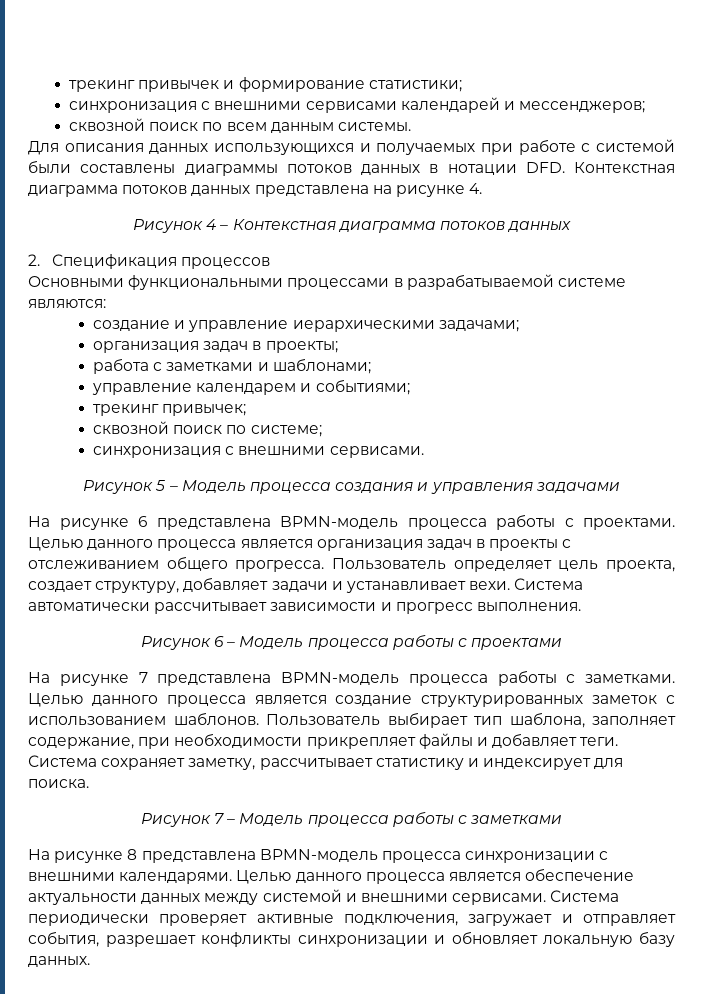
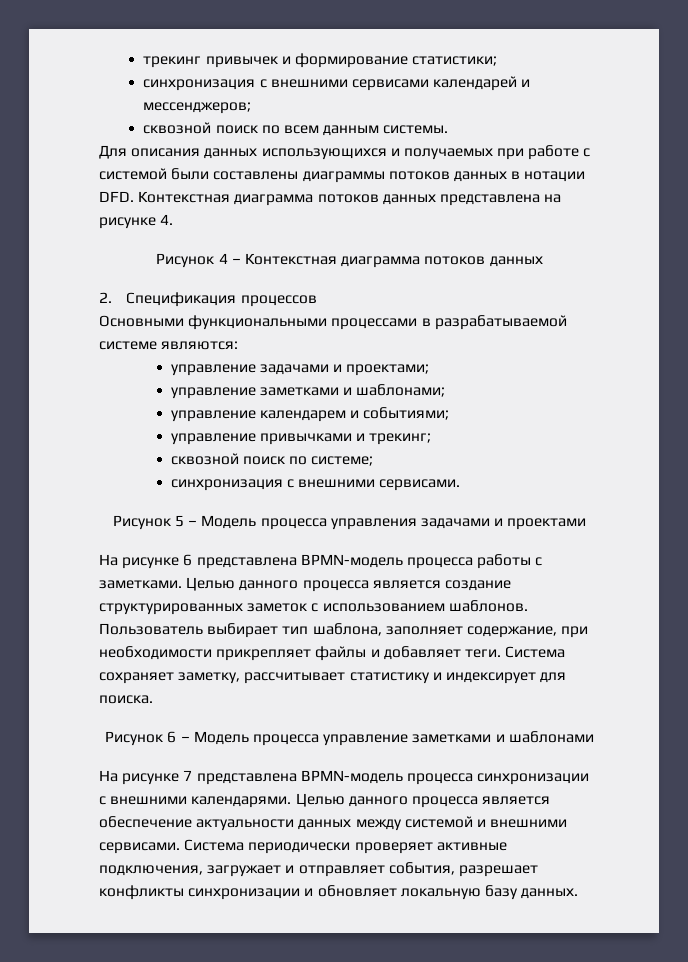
- создание и управление иерархическими задачами;
- организация задач в проекты;
- работа с заметками и шаблонами;
+ управление задачами и проектами;
+ управление заметками и шаблонами;
- трекинг привычек;
+ управление привычками и трекинг;
- Рисунок 5 – Модель процесса создания и управления задачами
+ Рисунок 5 – Модель процесса управления задачами и проектами
- На рисунке 6 представлена BPMN-модель процесса работы с проектами. Целью данного процесса является организация задач в проекты с отслеживанием общего прогресса. Пользователь определяет цель проекта, создает структуру, добавляет задачи и устанавливает вехи. Система автоматически рассчитывает зависимости и прогресс выполнения.
- Рисунок 6 – Модель процесса работы с проектами
- На рисунке 7 представлена BPMN-модель процесса работы с заметками.
+ На рисунке 6 представлена BPMN-модель процесса работы с заметками.
- Рисунок 7 – Модель процесса работы с заметками
- На рисунке 8 представлена BPMN-модель процесса синхронизации с внешними календарями.
+ Рисунок 6 – Модель процесса управление заметками и шаблонами
+ На рисунке 7 представлена BPMN-модель процесса синхронизации с внешними календарями.

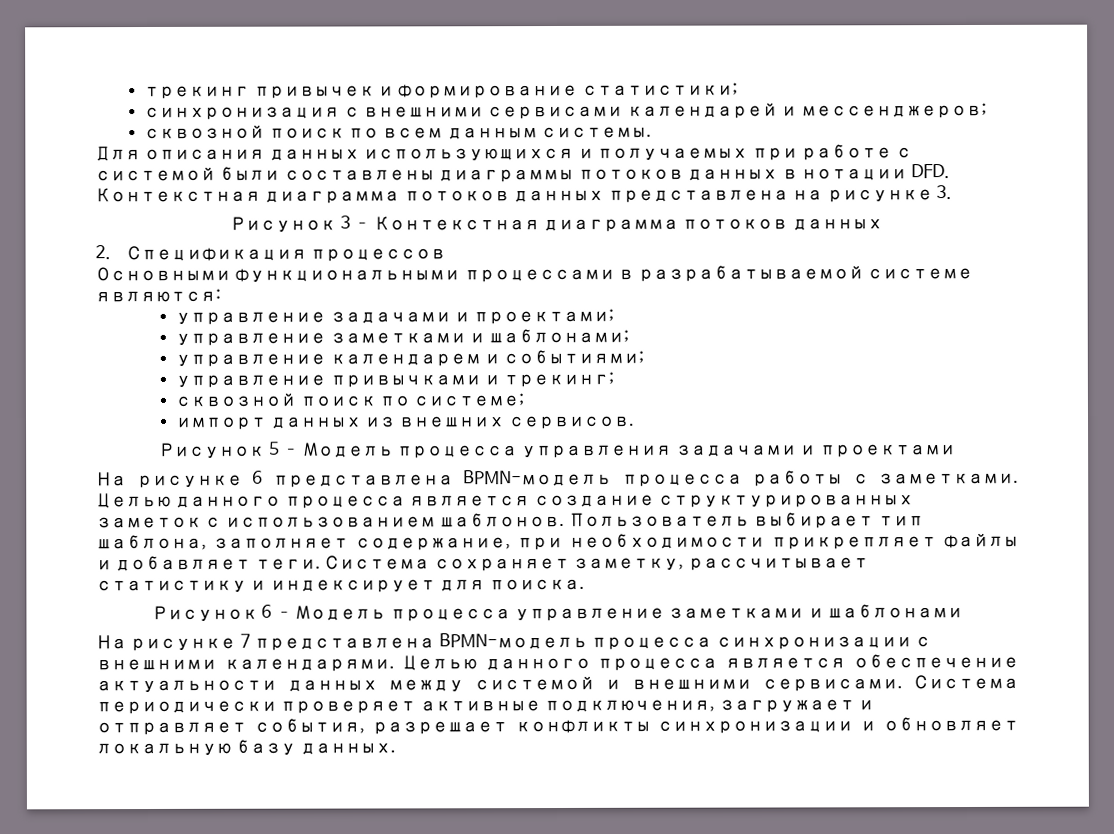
- Для описания данных использующихся и получаемых при работе с системой были составлены диаграммы потоков данных в нотации DFD. Контекстная диаграмма потоков данных представлена на рисунке 4.
- Рисунок 4 – Контекстная диаграмма потоков данных
+ Для описания данных использующихся и получаемых при работе с системой были составлены диаграммы потоков данных в нотации DFD. Контекстная диаграмма потоков данных представлена на рисунке 3.
+ Рисунок 3 – Контекстная диаграмма потоков данных
- синхронизация с внешними сервисами.
+ импорт данных из внешних сервисов.

